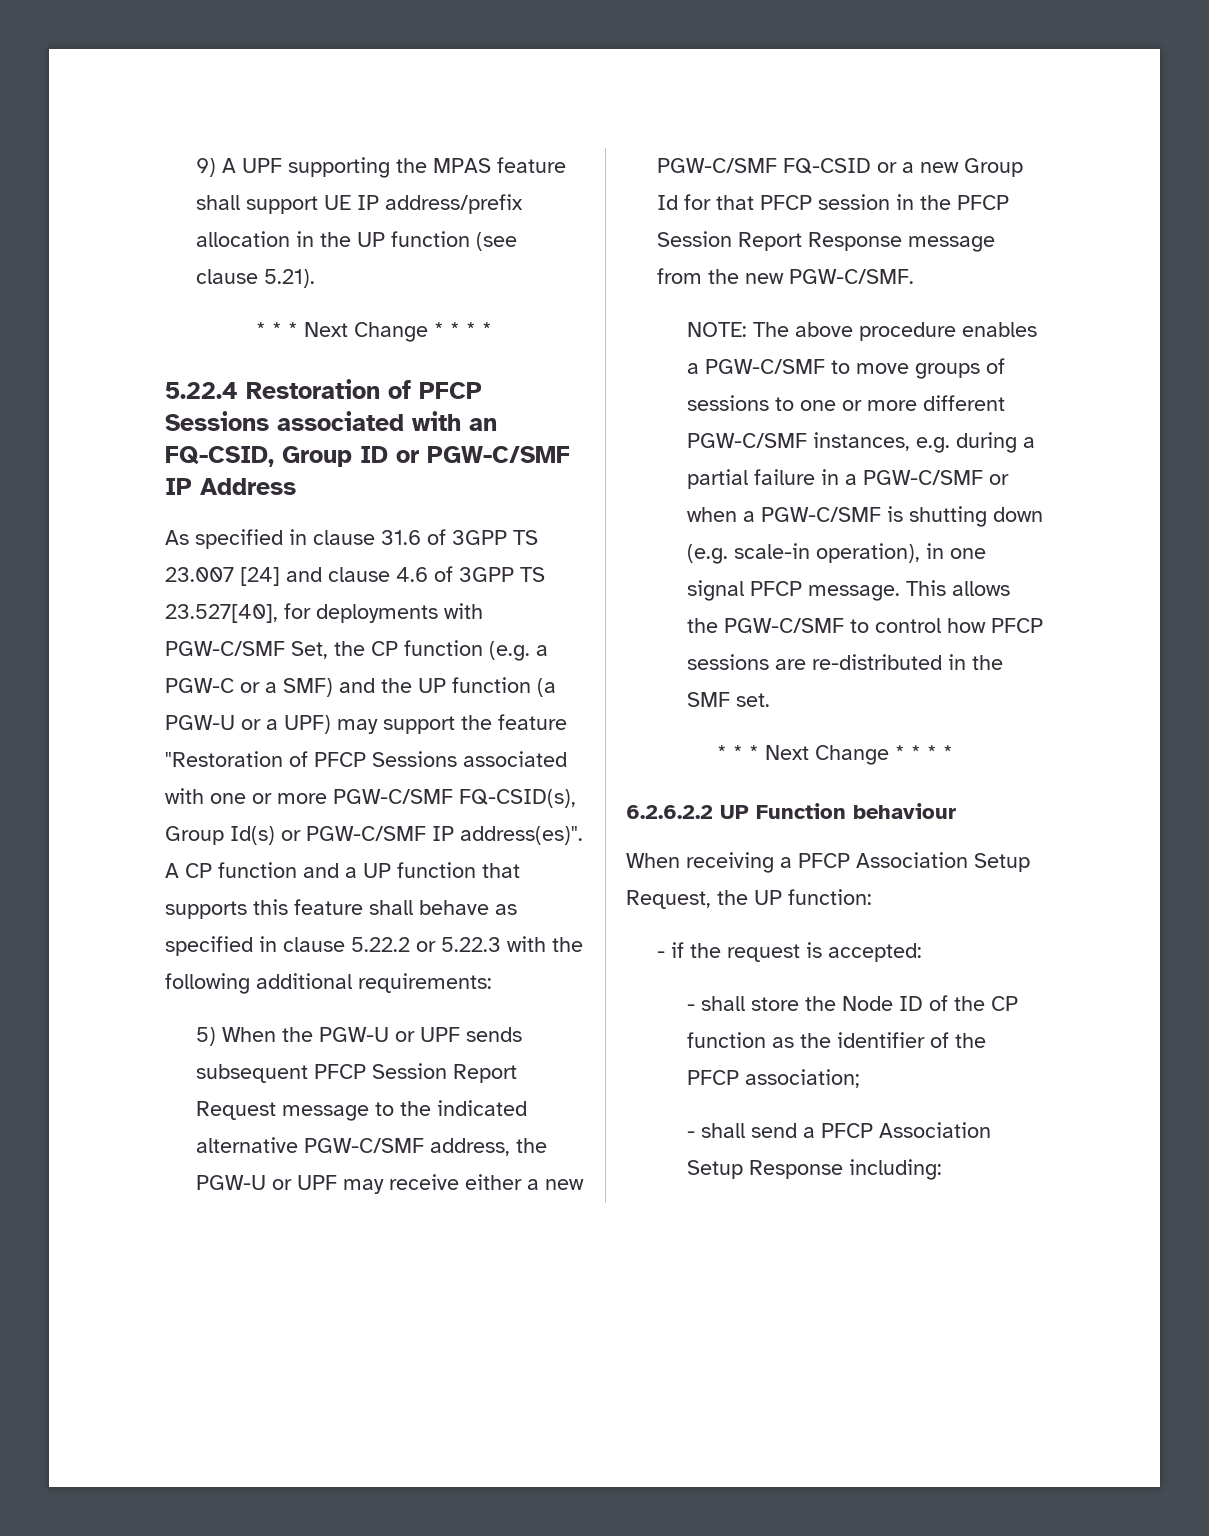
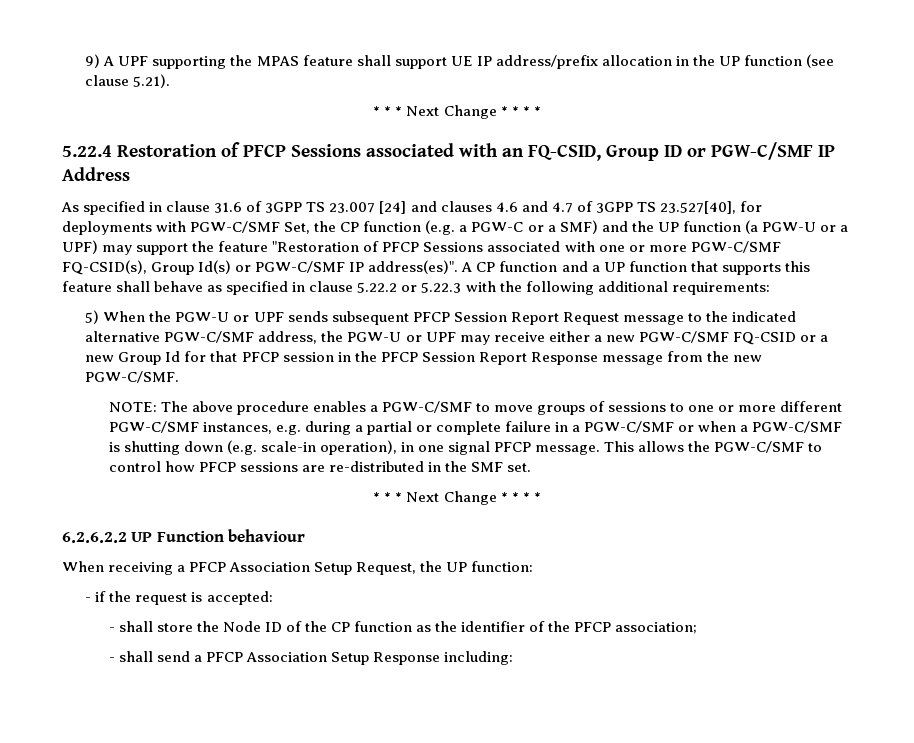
- As specified in clause 31.6 of 3GPP TS 23.007 [24] and clause 4.6 of 3GPP TS 23.527[40], for deployments with PGW-C/SMF Set, the CP function (e.g. a PGW-C or a SMF) and the UP function (a PGW-U or a UPF) may support the feature "Restoration of PFCP Sessions associated with one or more PGW-C/SMF FQ-CSID(s), Group Id(s) or PGW-C/SMF IP address(es)".
+ As specified in clause 31.6 of 3GPP TS 23.007 [24] and clauses 4.6 and 4.7 of 3GPP TS 23.527[40], for deployments with PGW-C/SMF Set, the CP function (e.g. a PGW-C or a SMF) and the UP function (a PGW-U or a UPF) may support the feature "Restoration of PFCP Sessions associated with one or more PGW-C/SMF FQ-CSID(s), Group Id(s) or PGW-C/SMF IP address(es)".
- NOTE: The above procedure enables a PGW-C/SMF to move groups of sessions to one or more different PGW-C/SMF instances, e.g. during a partial failure in a PGW-C/SMF or when a PGW-C/SMF is shutting down (e.g. scale-in operation), in one signal PFCP message.
+ NOTE: The above procedure enables a PGW-C/SMF to move groups of sessions to one or more different PGW-C/SMF instances, e.g. during a partial or complete failure in a PGW-C/SMF or when a PGW-C/SMF is shutting down (e.g. scale-in operation), in one signal PFCP message.

